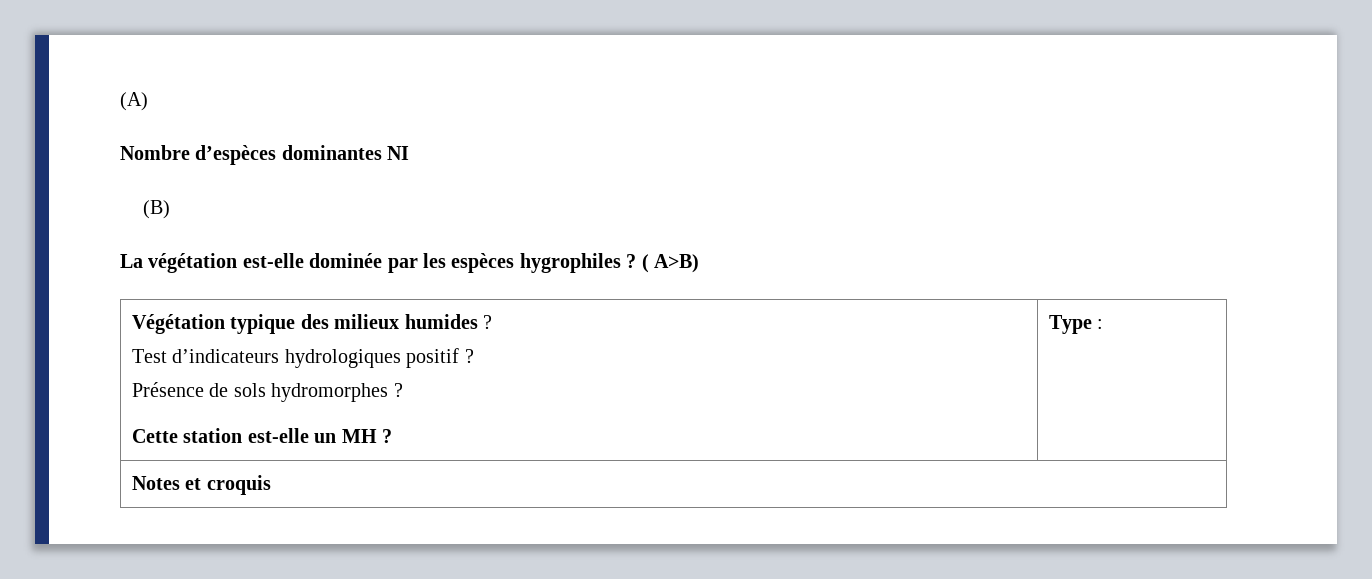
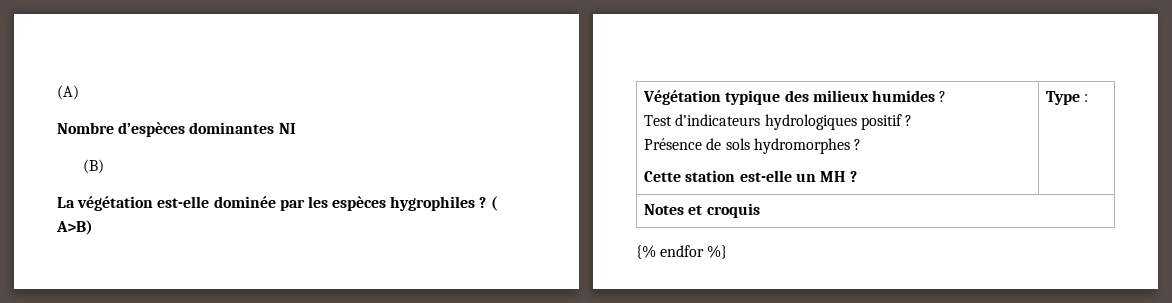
+ {% endfor %}

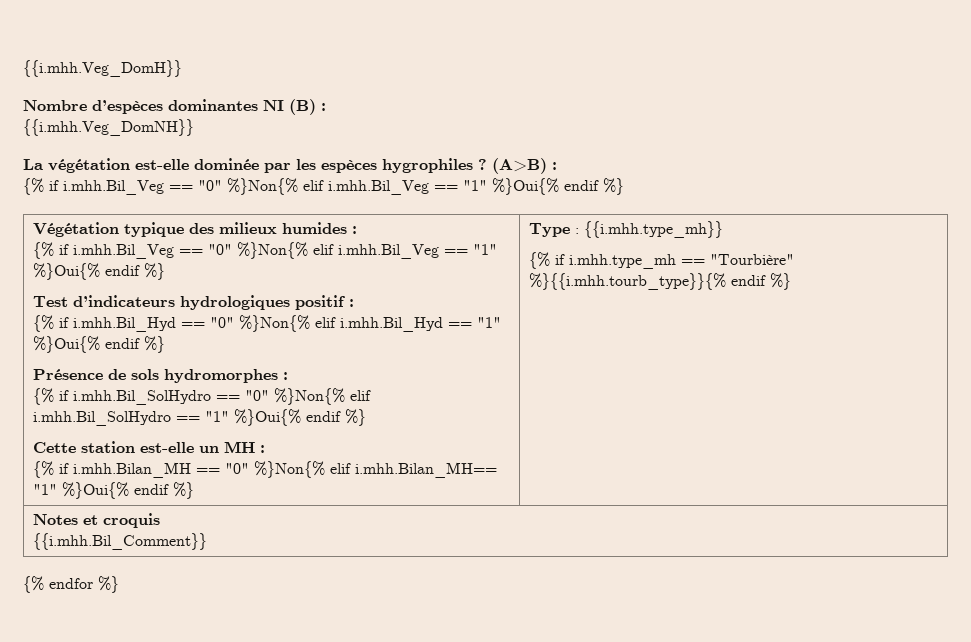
- (A)
+ {{i.mhh.Veg_DomH}}
- Nombre d’espèces dominantes NI
- (B)
+ Nombre d’espèces dominantes NI (B) :
+ {{i.mhh.Veg_DomNH}}
- ( A>B)
+ (A>B) :
+ {% if i.mhh.Bil_Veg == "0" %}Non{% elif i.mhh.Bil_Veg == "1" %}Oui{% endif %}
- Végétation typique des milieux humides ?
- Test d’indicateurs hydrologiques positif ?
- Présence de sols hydromorphes ?
+ Végétation typique des milieux humides :
+ {% if i.mhh.Bil_Veg == "0" %}Non{% elif i.mhh.Bil_Veg == "1" %}Oui{% endif %}
+ Test d’indicateurs hydrologiques positif :
+ {% if i.mhh.Bil_Hyd == "0" %}Non{% elif i.mhh.Bil_Hyd == "1" %}Oui{% endif %}
+ Présence de sols hydromorphes :
+ {% if i.mhh.Bil_SolHydro == "0" %}Non{% elif i.mhh.Bil_SolHydro == "1" %}Oui{% endif %}
- Cette station est-elle un MH ? | Type :
+ Cette station est-elle un MH :
+ {% if i.mhh.Bilan_MH == "0" %}Non{% elif i.mhh.Bilan_MH== "1" %}Oui{% endif %} | Type : {{i.mhh.type_mh}}
+ {% if i.mhh.type_mh == "Tourbière" %}{{i.mhh.tourb_type}}{% endif %}
  Notes et croquis
+ {{i.mhh.Bil_Comment}}

